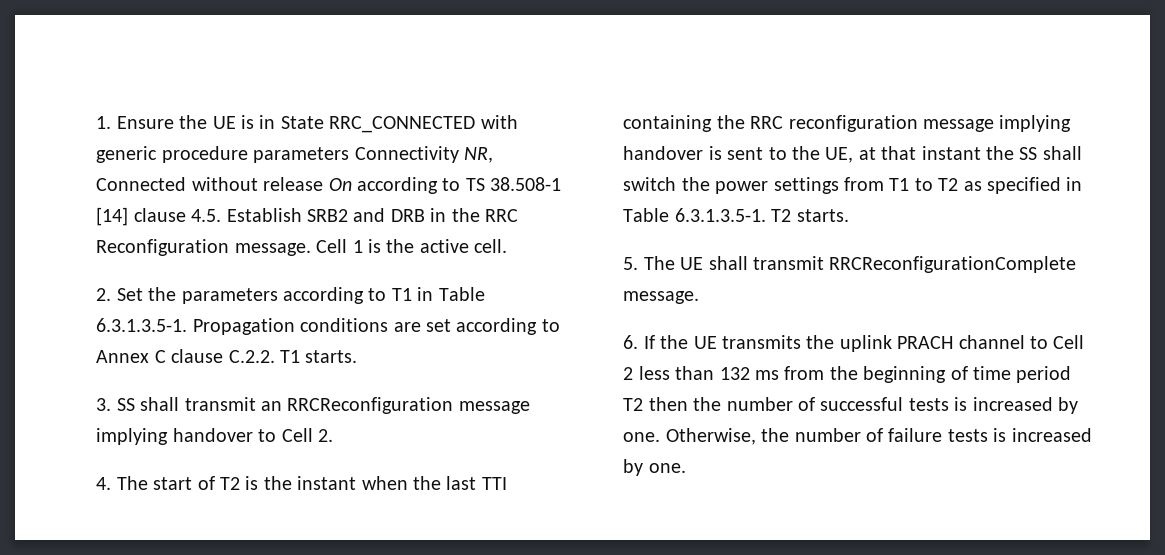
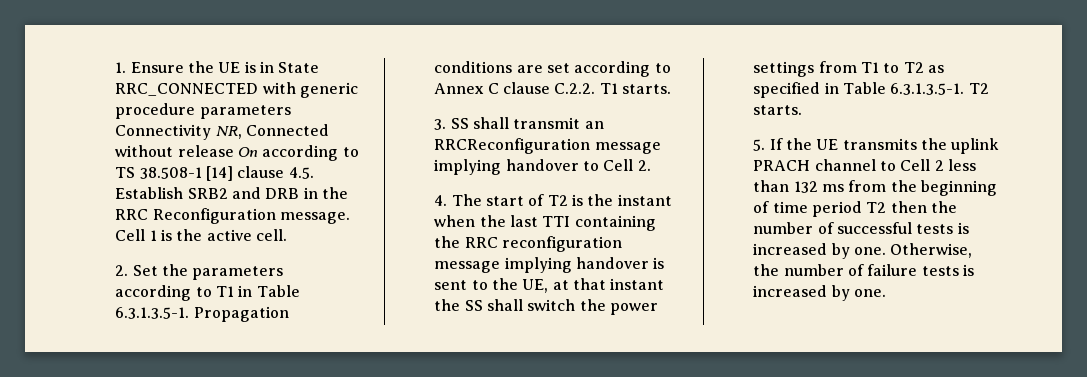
- 5. The UE shall transmit RRCReconfigurationComplete message.
- 6. If the UE transmits the uplink PRACH channel to Cell 2 less than 132 ms from the beginning of time period T2 then the number of successful tests is increased by one.
+ 5. If the UE transmits the uplink PRACH channel to Cell 2 less than 132 ms from the beginning of time period T2 then the number of successful tests is increased by one.

